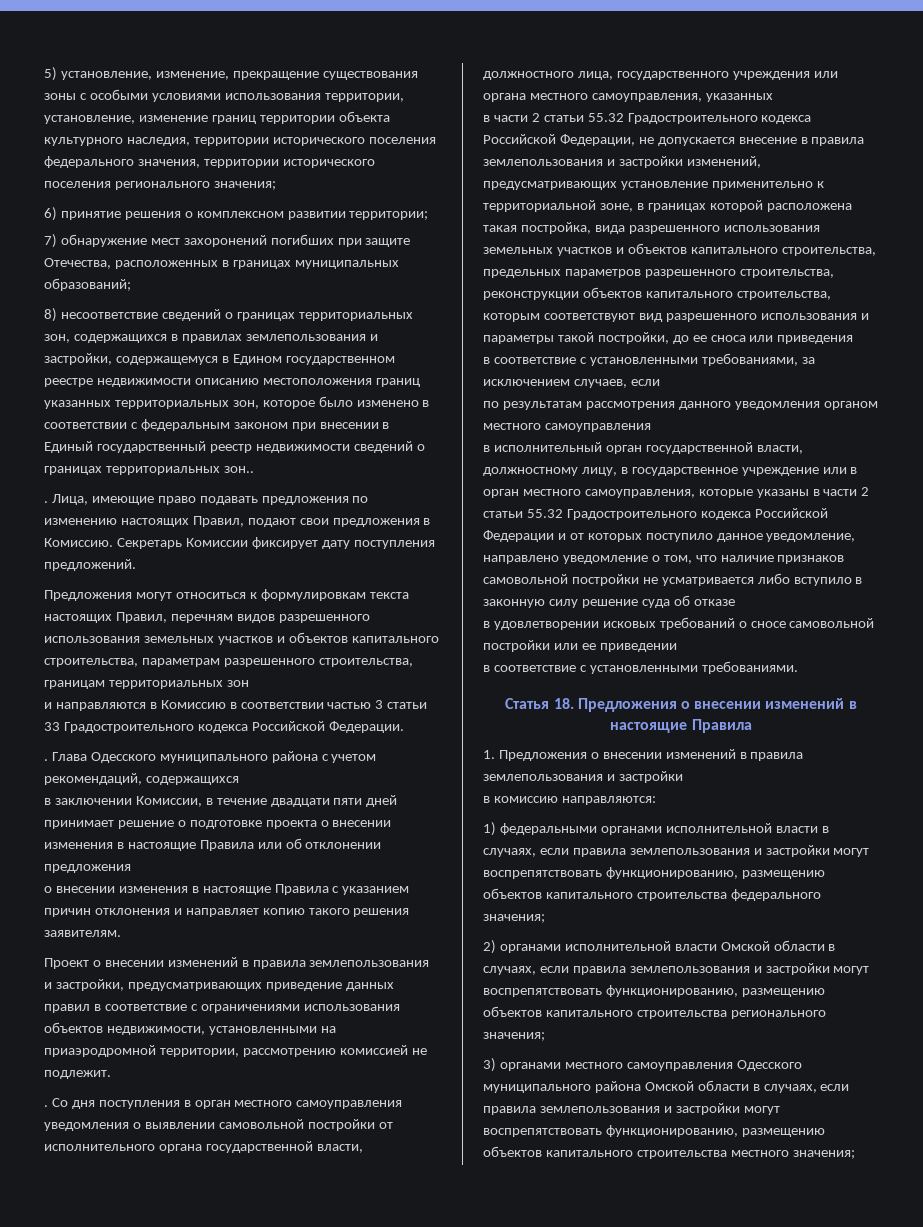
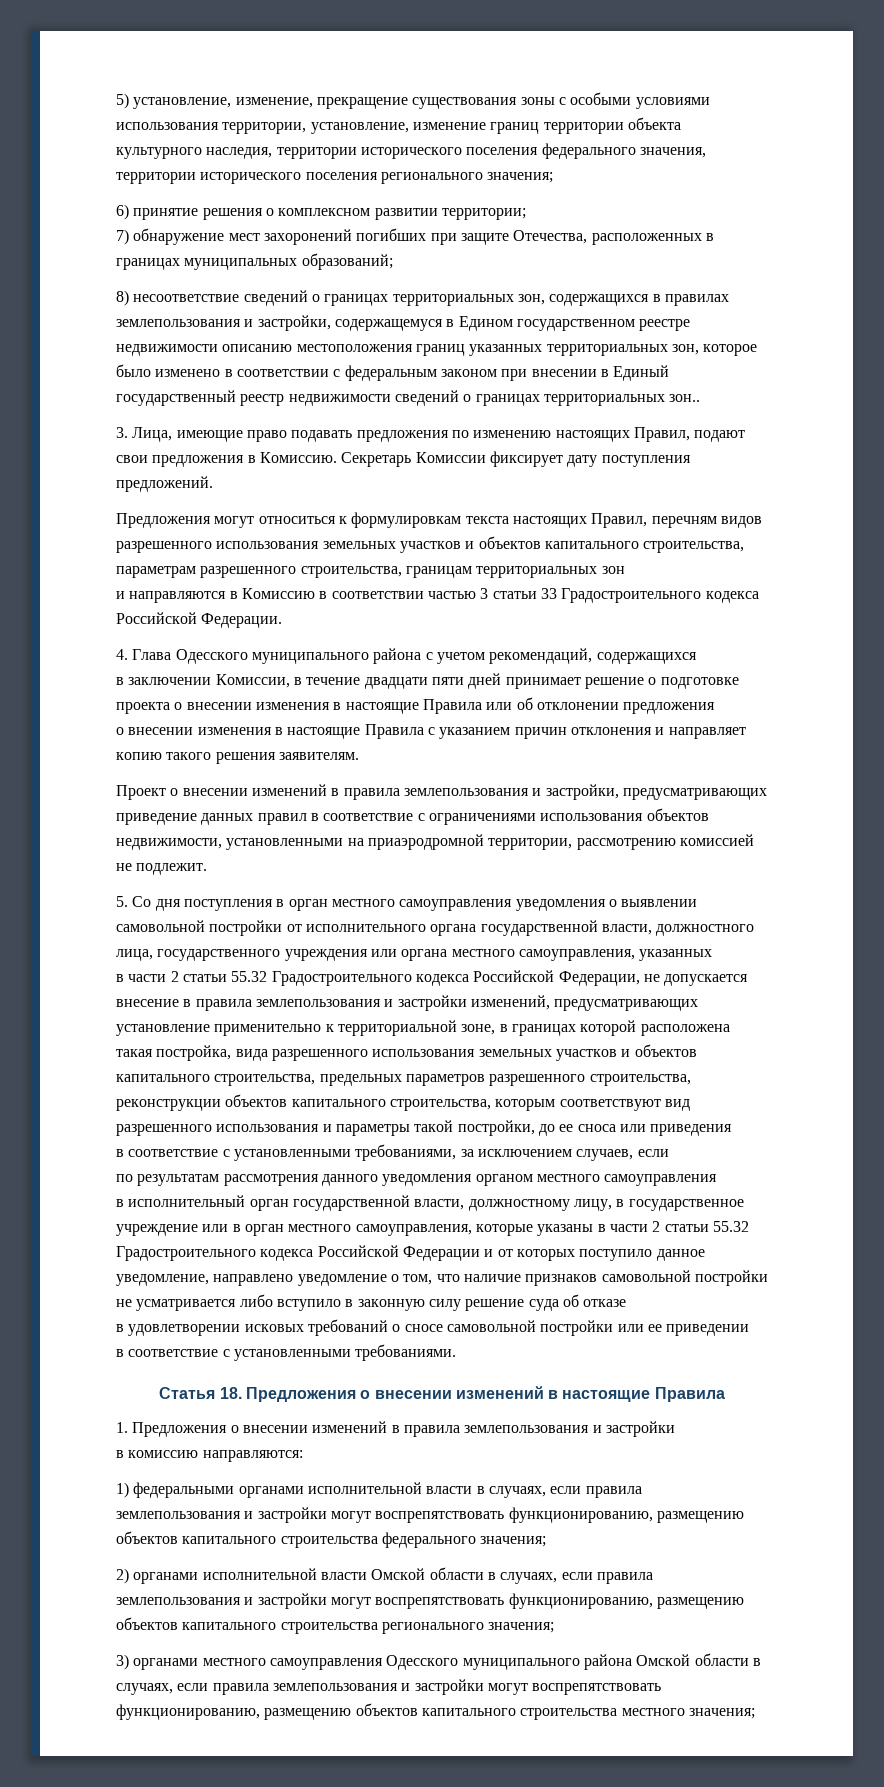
- . Лица, имеющие право подавать предложения по изменению настоящих Правил, подают свои предложения в Комиссию.
+ 3. Лица, имеющие право подавать предложения по изменению настоящих Правил, подают свои предложения в Комиссию.
- . Глава Одесского муниципального района с учетом рекомендаций, содержащихся
+ 4. Глава Одесского муниципального района с учетом рекомендаций, содержащихся
- . Со дня поступления в орган местного самоуправления уведомления о выявлении самовольной постройки от исполнительного органа государственной власти, должностного лица, государственного учреждения или органа местного самоуправления, указанных
+ 5. Со дня поступления в орган местного самоуправления уведомления о выявлении самовольной постройки от исполнительного органа государственной власти, должностного лица, государственного учреждения или органа местного самоуправления, указанных

